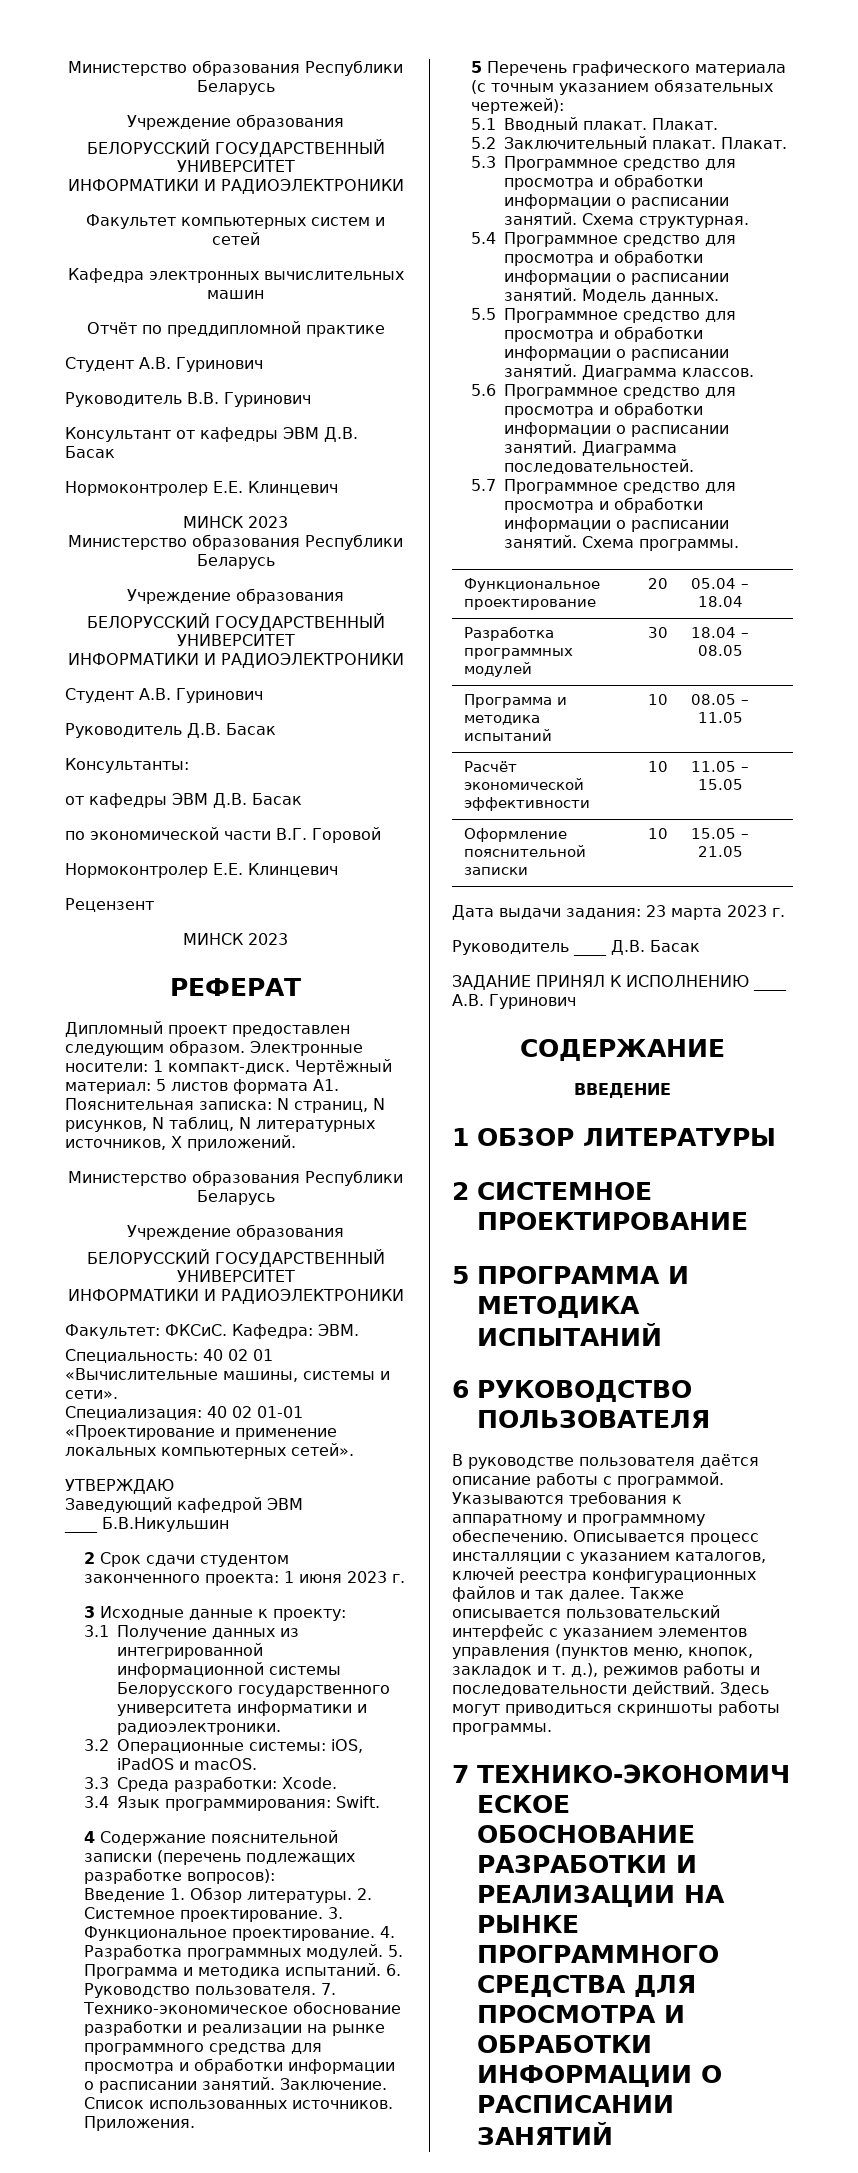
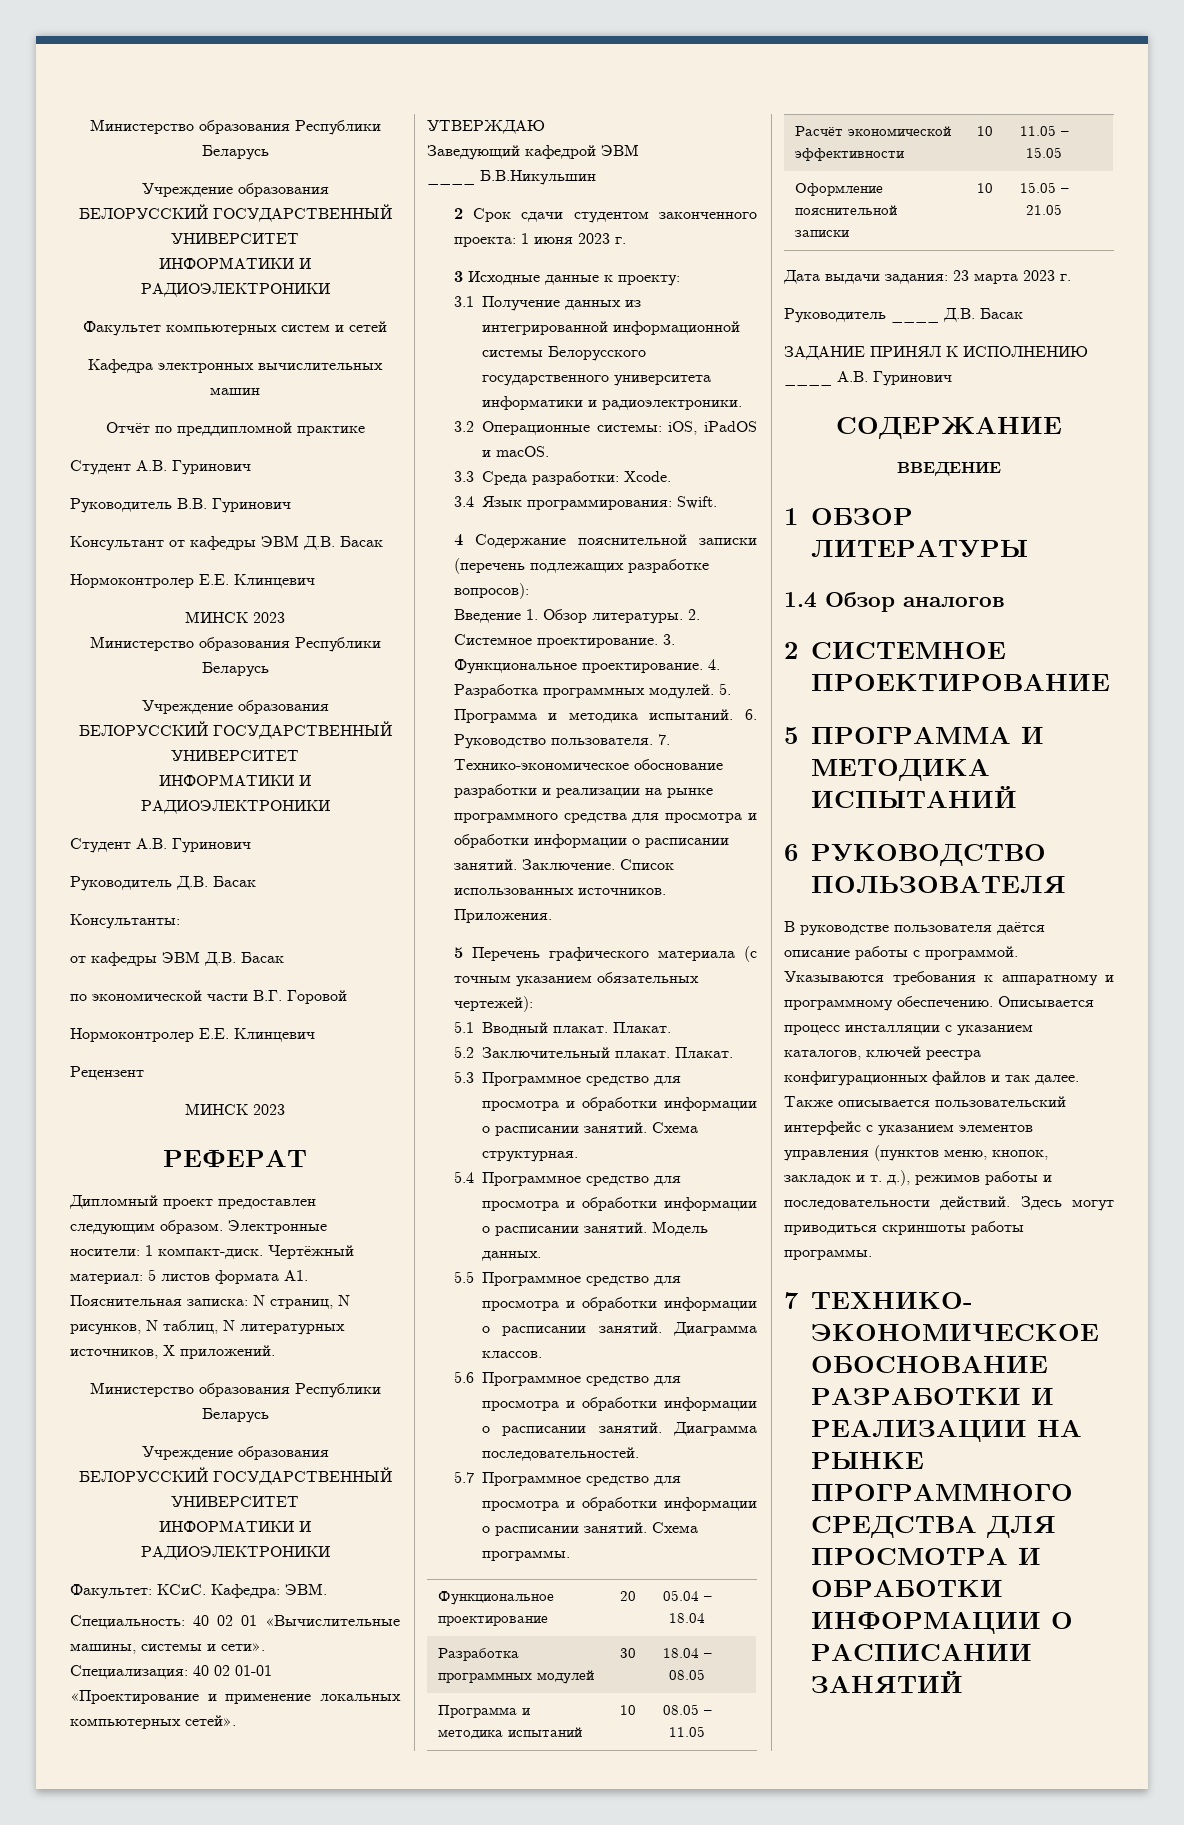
- Факультет: ФКСиС.
+ Факультет: КСиС.
+ 1.4 Обзор аналогов

